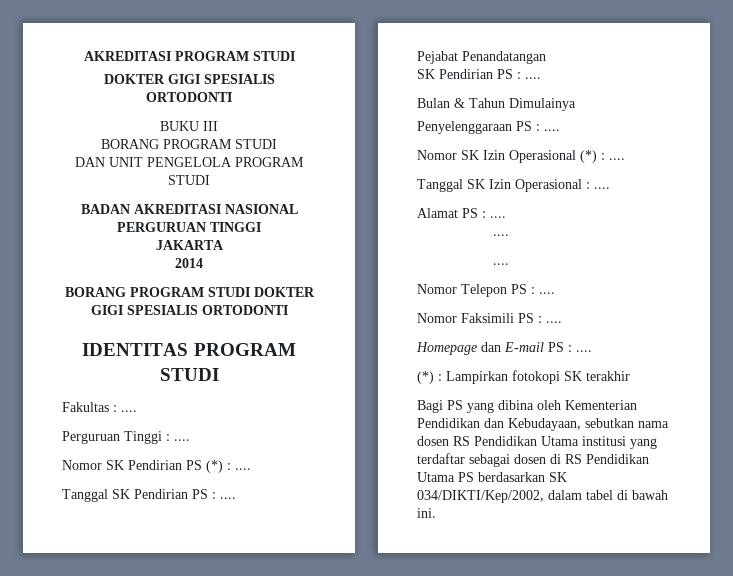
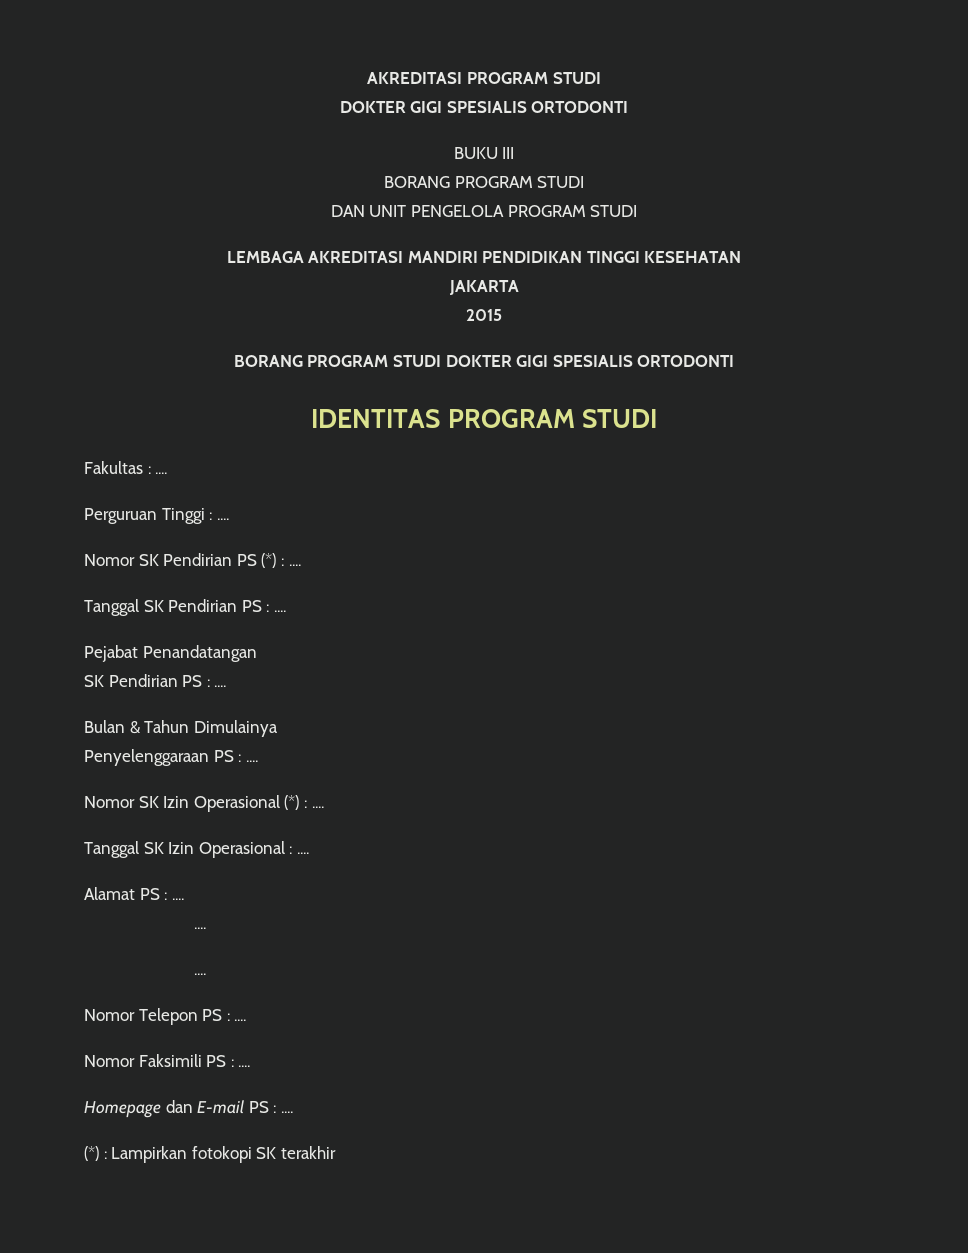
- BADAN AKREDITASI NASIONAL PERGURUAN TINGGI
+ LEMBAGA AKREDITASI MANDIRI PENDIDIKAN TINGGI KESEHATAN
- 2014
+ 2015
- Bagi PS yang dibina oleh Kementerian Pendidikan dan Kebudayaan, sebutkan nama dosen RS Pendidikan Utama institusi yang terdaftar sebagai dosen di RS Pendidikan Utama PS berdasarkan SK 034/DIKTI/Kep/2002, dalam tabel di bawah ini.

